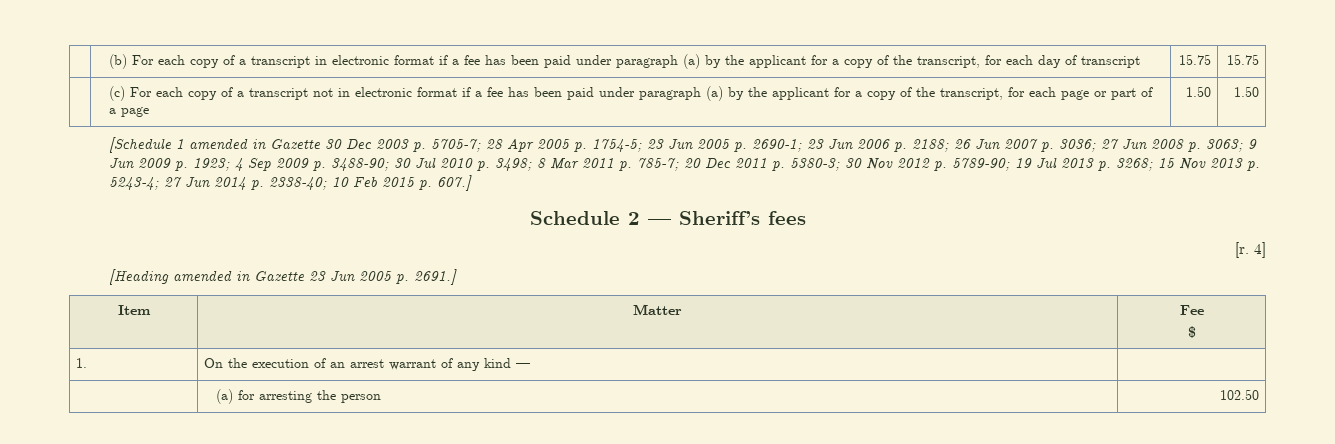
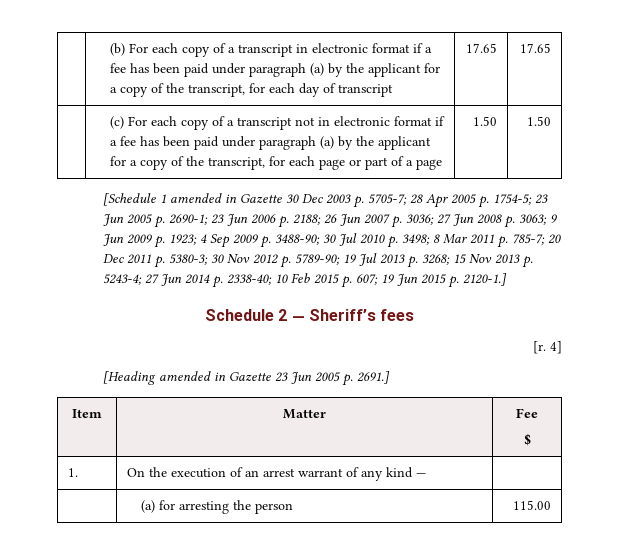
- | (b) For each copy of a transcript in electronic format if a fee has been paid under paragraph (a) by the applicant for a copy of the transcript, for each day of transcript | 15.75 | 15.75
+ | (b) For each copy of a transcript in electronic format if a fee has been paid under paragraph (a) by the applicant for a copy of the transcript, for each day of transcript | 17.65 | 17.65
- 10 Feb 2015 p. 607.]
+ 10 Feb 2015 p. 607; 19 Jun 2015 p. 2120-1.]
- | (a) for arresting the person | 102.50
+ | (a) for arresting the person | 115.00

